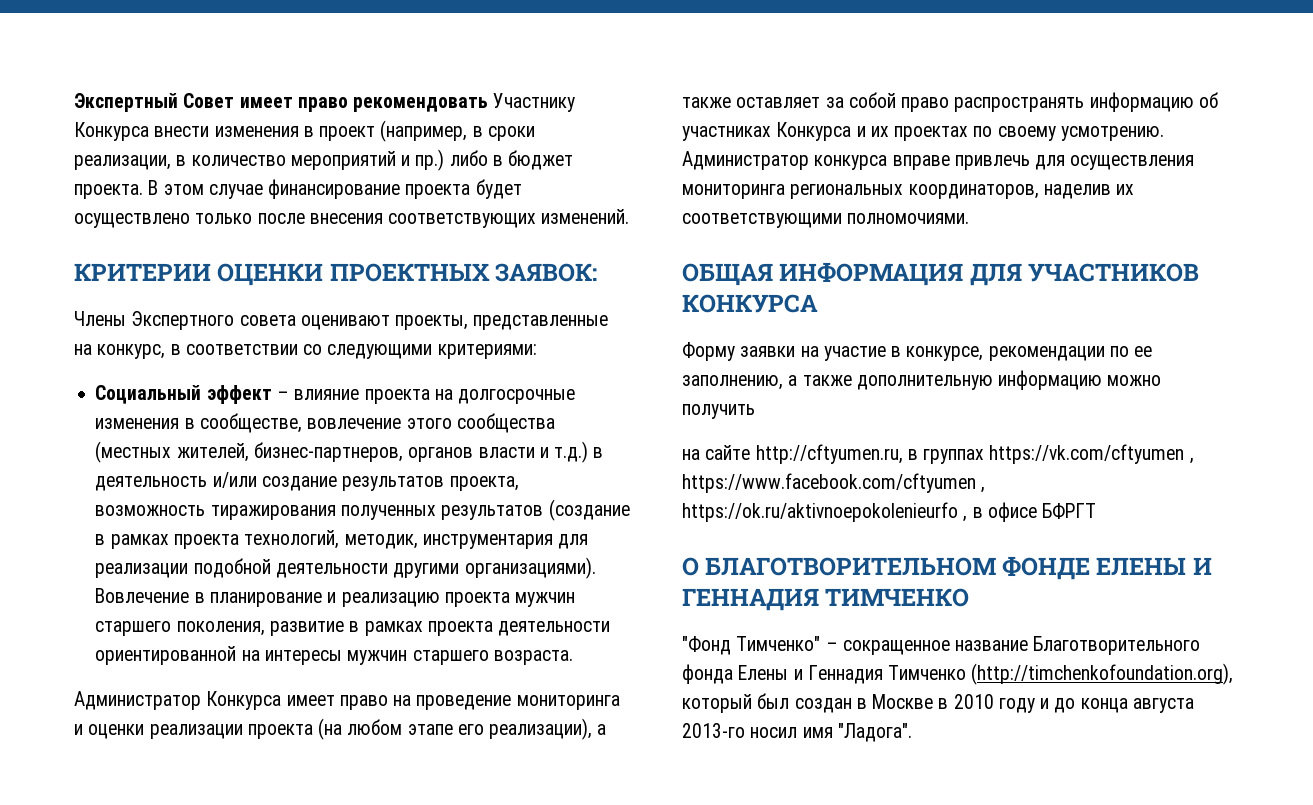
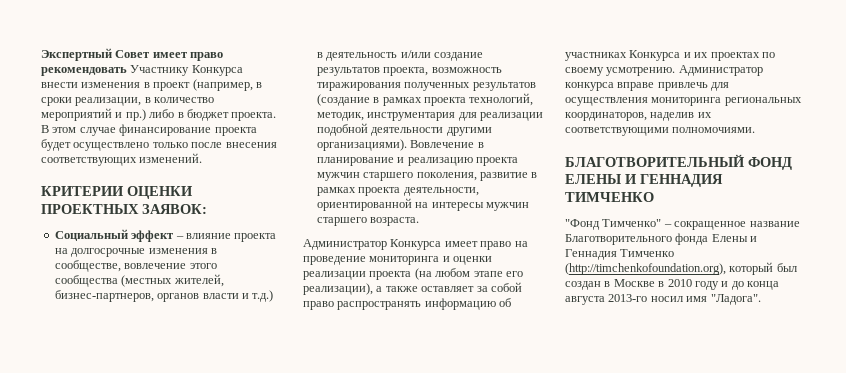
- Члены Экспертного совета оценивают проекты, представленные на конкурс, в соответствии со следующими критериями:
- Вовлечение в планирование и реализацию проекта мужчин старшего поколения, развитие в рамках проекта деятельности ориентированной на интересы мужчин старшего возраста.
+ Вовлечение в планирование и реализацию проекта мужчин старшего поколения, развитие в рамках проекта деятельности, ориентированной на интересы мужчин старшего возраста.
- ОБЩАЯ ИНФОРМАЦИЯ ДЛЯ УЧАСТНИКОВ КОНКУРСА
- Форму заявки на участие в конкурсе, рекомендации по ее заполнению, а также дополнительную информацию можно получить
- на сайте http://cftyumen.ru, в группах https://vk.com/cftyumen , https://www.facebook.com/cftyumen , https://ok.ru/aktivnoepokolenieurfo , в офисе БФРГТ
- О БЛАГОТВОРИТЕЛЬНОМ ФОНДЕ ЕЛЕНЫ И ГЕННАДИЯ ТИМЧЕНКО
+ БЛАГОТВОРИТЕЛЬНЫЙ ФОНД ЕЛЕНЫ И ГЕННАДИЯ ТИМЧЕНКО

